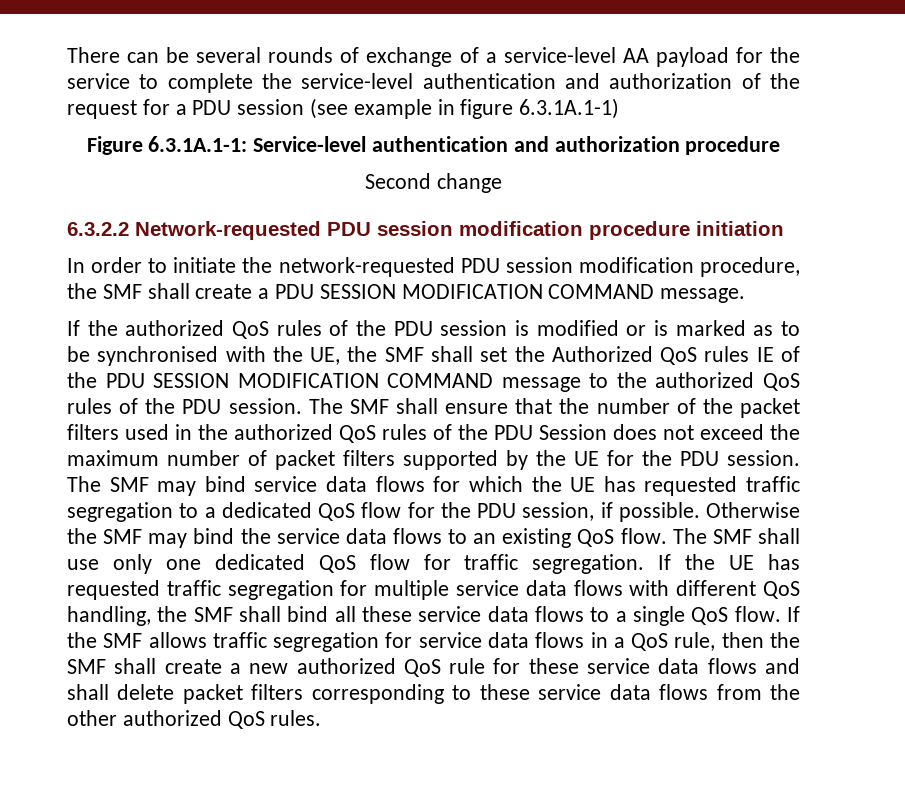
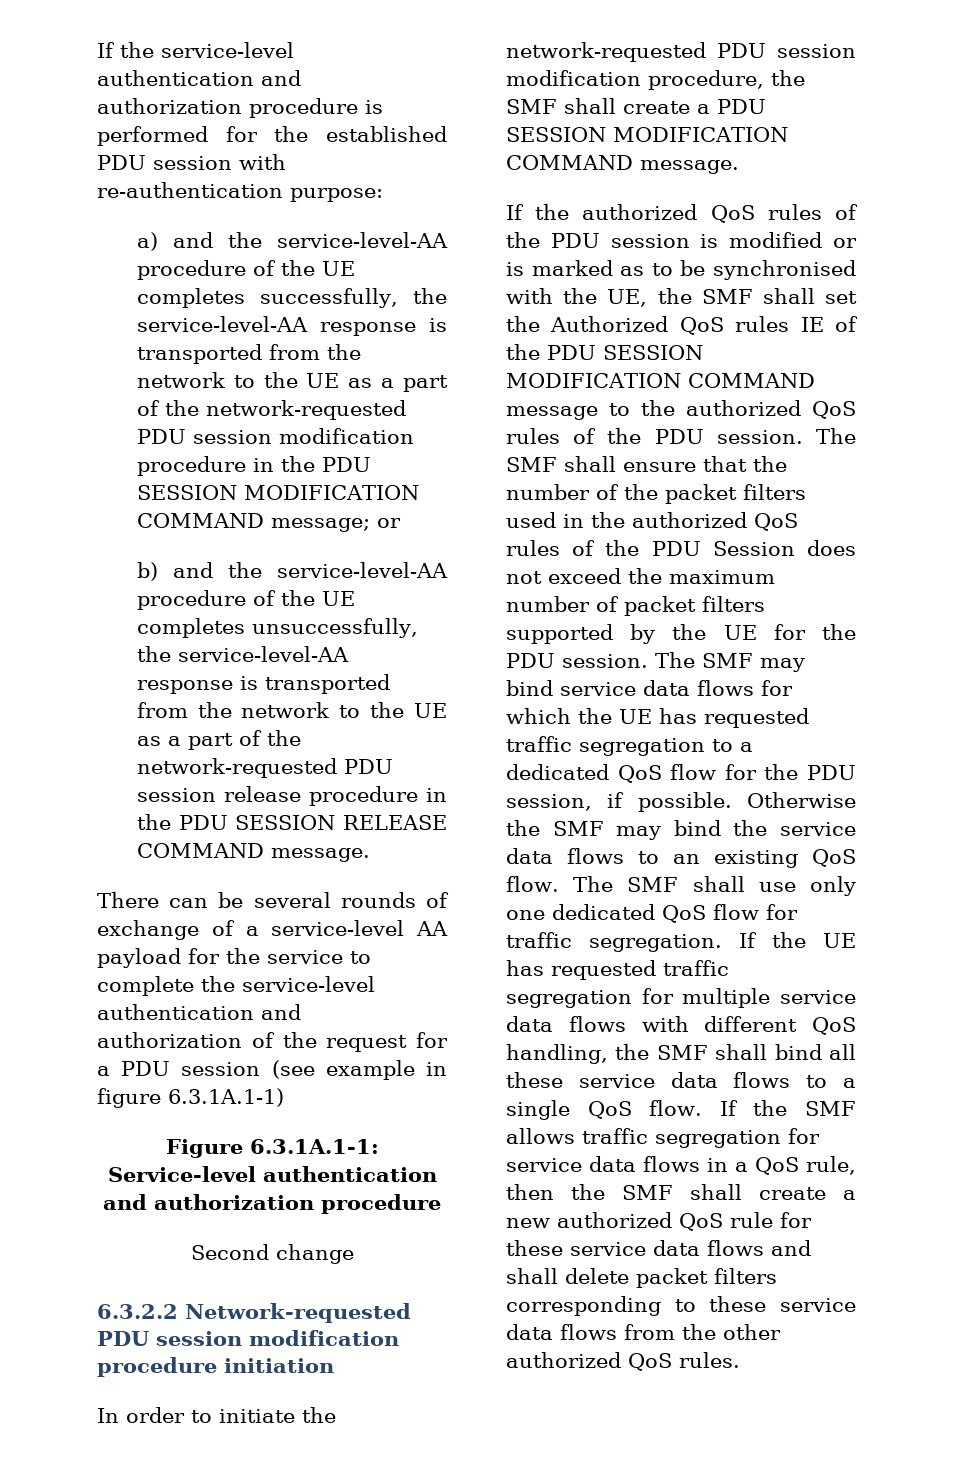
+ If the service-level authentication and authorization procedure is performed for the established PDU session with re-authentication purpose:
+ a) and the service-level-AA procedure of the UE completes successfully, the service-level-AA response is transported from the network to the UE as a part of the network-requested PDU session modification procedure in the PDU SESSION MODIFICATION COMMAND message; or
+ b) and the service-level-AA procedure of the UE completes unsuccessfully, the service-level-AA response is transported from the network to the UE as a part of the network-requested PDU session release procedure in the PDU SESSION RELEASE COMMAND message.

